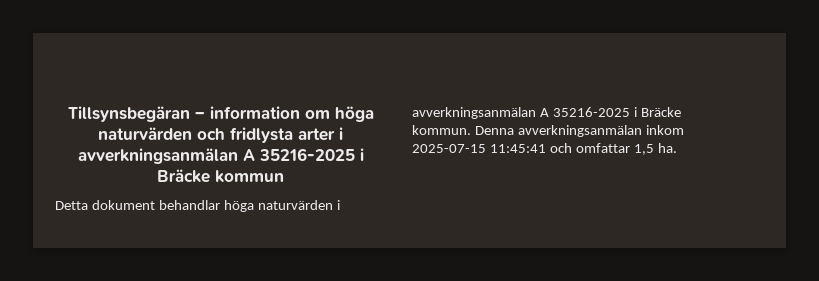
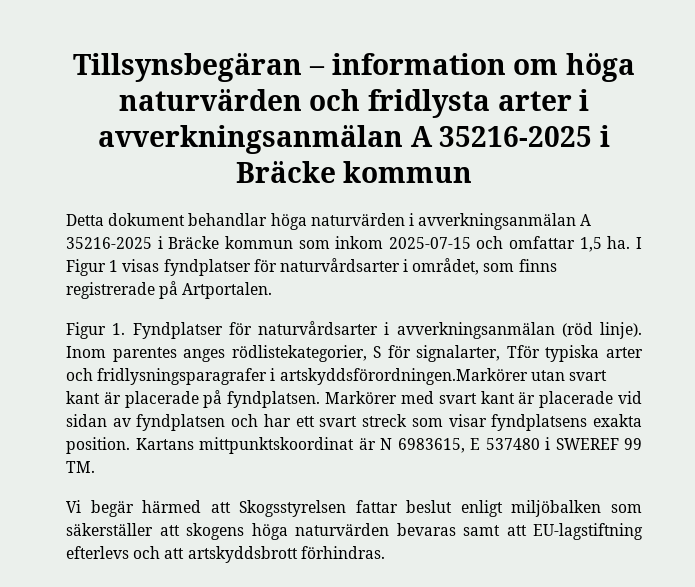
- Detta dokument behandlar höga naturvärden i avverkningsanmälan A 35216-2025 i Bräcke kommun. Denna avverkningsanmälan inkom 2025-07-15 11:45:41 och omfattar 1,5 ha.
+ Detta dokument behandlar höga naturvärden i avverkningsanmälan A 35216-2025 i Bräcke kommun som inkom 2025-07-15 och omfattar 1,5 ha.
+ I Figur 1 visas fyndplatser för naturvårdsarter i området, som finns registrerade på Artportalen.
+ Figur 1. Fyndplatser för naturvårdsarter i avverkningsanmälan (röd linje). Inom parentes anges rödlistekategorier, S för signalarter, Tför typiska arter och fridlysningsparagrafer i artskyddsförordningen.Markörer utan svart kant är placerade på fyndplatsen. Markörer med svart kant är placerade vid sidan av fyndplatsen och har ett svart streck som visar fyndplatsens exakta position. Kartans mittpunktskoordinat är N 6983615, E 537480 i SWEREF 99 TM.
+ Vi begär härmed att Skogsstyrelsen fattar beslut enligt miljöbalken som säkerställer att skogens höga naturvärden bevaras samt att EU-lagstiftning efterlevs och att artskyddsbrott förhindras.

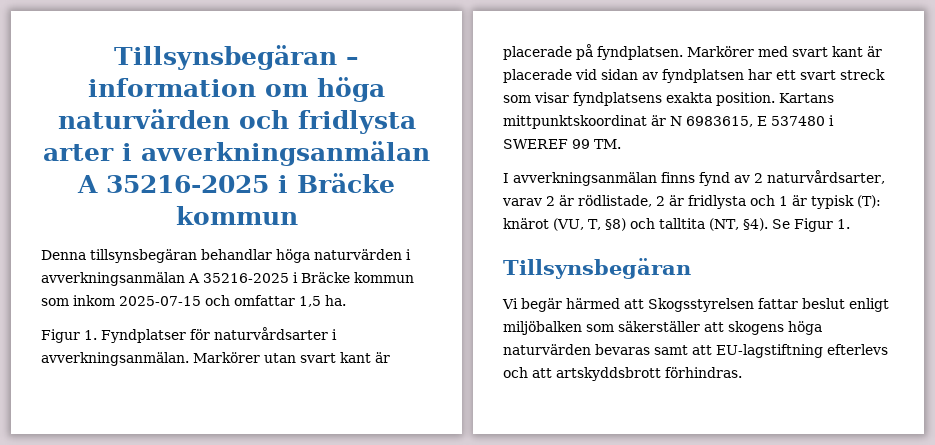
- Detta dokument behandlar höga naturvärden i avverkningsanmälan A 35216-2025 i Bräcke kommun som inkom 2025-07-15 och omfattar 1,5 ha. I Figur 1 visas fyndplatser för naturvårdsarter i området, som finns registrerade på Artportalen.
+ Denna tillsynsbegäran behandlar höga naturvärden i avverkningsanmälan A 35216-2025 i Bräcke kommun som inkom 2025-07-15 och omfattar 1,5 ha.
- Figur 1. Fyndplatser för naturvårdsarter i avverkningsanmälan (röd linje). Inom parentes anges rödlistekategorier, S för signalarter, Tför typiska arter och fridlysningsparagrafer i artskyddsförordningen.Markörer utan svart kant är placerade på fyndplatsen.
+ Figur 1. Fyndplatser för naturvårdsarter i avverkningsanmälan. Markörer utan svart kant är placerade på fyndplatsen.
- Markörer med svart kant är placerade vid sidan av fyndplatsen och har ett svart streck som visar fyndplatsens exakta position.
+ Markörer med svart kant är placerade vid sidan av fyndplatsen har ett svart streck som visar fyndplatsens exakta position.
+ I avverkningsanmälan finns fynd av 2 naturvårdsarter, varav 2 är rödlistade, 2 är fridlysta och 1 är typisk (T): knärot (VU, T, §8) och talltita (NT, §4). Se Figur 1.
+ Tillsynsbegäran

